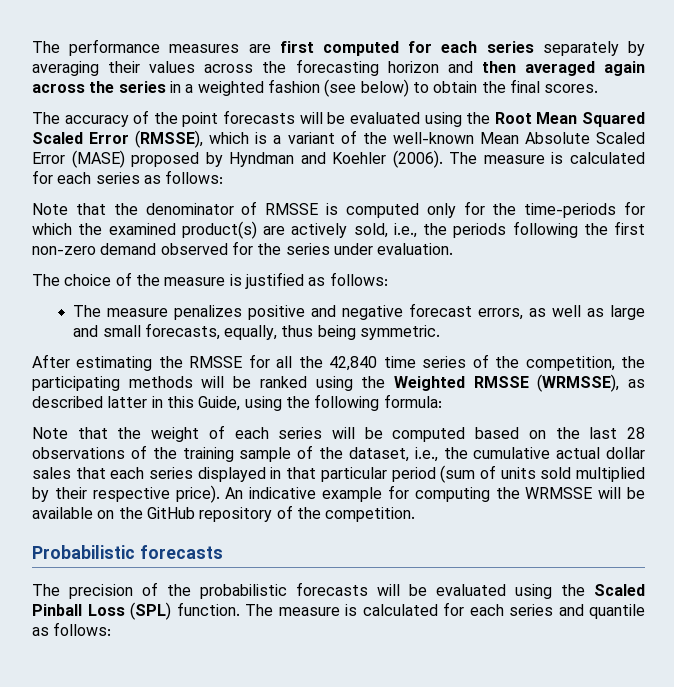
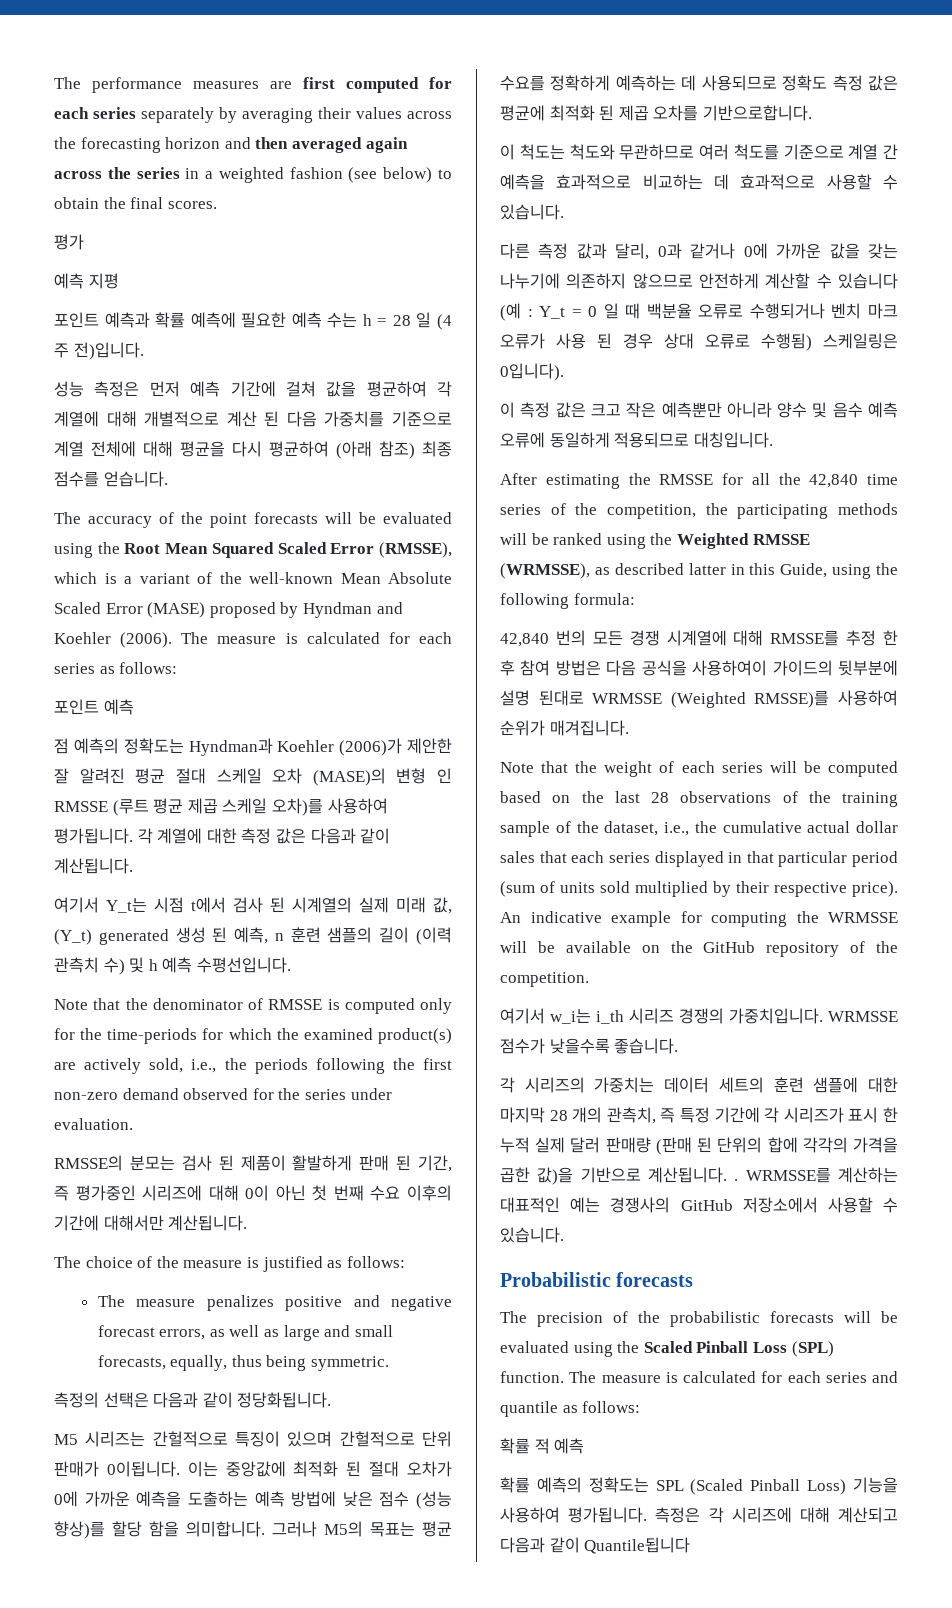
+ 평가
+ 예측 지평
+ 포인트 예측과 확률 예측에 필요한 예측 수는 h = 28 일 (4 주 전)입니다.
+ 성능 측정은 먼저 예측 기간에 걸쳐 값을 평균하여 각 계열에 대해 개별적으로 계산 된 다음 가중치를 기준으로 계열 전체에 대해 평균을 다시 평균하여 (아래 참조) 최종 점수를 얻습니다.
+ 포인트 예측
+ 점 예측의 정확도는 Hyndman과 Koehler (2006)가 제안한 잘 알려진 평균 절대 스케일 오차 (MASE)의 변형 인 RMSSE (루트 평균 제곱 스케일 오차)를 사용하여 평가됩니다. 각 계열에 대한 측정 값은 다음과 같이 계산됩니다.
+ 여기서 Y_t는 시점 t에서 검사 된 시계열의 실제 미래 값, (Y_t) generated 생성 된 예측, n 훈련 샘플의 길이 (이력 관측치 수) 및 h 예측 수평선입니다.
+ RMSSE의 분모는 검사 된 제품이 활발하게 판매 된 기간, 즉 평가중인 시리즈에 대해 0이 아닌 첫 번째 수요 이후의 기간에 대해서만 계산됩니다.
+ 측정의 선택은 다음과 같이 정당화됩니다.
+ M5 시리즈는 간헐적으로 특징이 있으며 간헐적으로 단위 판매가 0이됩니다. 이는 중앙값에 최적화 된 절대 오차가 0에 가까운 예측을 도출하는 예측 방법에 낮은 점수 (성능 향상)를 할당 함을 의미합니다. 그러나 M5의 목표는 평균 수요를 정확하게 예측하는 데 사용되므로 정확도 측정 값은 평균에 최적화 된 제곱 오차를 기반으로합니다.
+ 이 척도는 척도와 무관하므로 여러 척도를 기준으로 계열 간 예측을 효과적으로 비교하는 데 효과적으로 사용할 수 있습니다.
+ 다른 측정 값과 달리, 0과 같거나 0에 가까운 값을 갖는 나누기에 의존하지 않으므로 안전하게 계산할 수 있습니다 (예 : Y_t = 0 일 때 백분율 오류로 수행되거나 벤치 마크 오류가 사용 된 경우 상대 오류로 수행됨) 스케일링은 0입니다).
+ 이 측정 값은 크고 작은 예측뿐만 아니라 양수 및 음수 예측 오류에 동일하게 적용되므로 대칭입니다.
+ 42,840 번의 모든 경쟁 시계열에 대해 RMSSE를 추정 한 후 참여 방법은 다음 공식을 사용하여이 가이드의 뒷부분에 설명 된대로 WRMSSE (Weighted RMSSE)를 사용하여 순위가 매겨집니다.
+ 여기서 w_i는 i_th 시리즈 경쟁의 가중치입니다. WRMSSE 점수가 낮을수록 좋습니다.
+ 각 시리즈의 가중치는 데이터 세트의 훈련 샘플에 대한 마지막 28 개의 관측치, 즉 특정 기간에 각 시리즈가 표시 한 누적 실제 달러 판매량 (판매 된 단위의 합에 각각의 가격을 곱한 값)을 기반으로 계산됩니다. . WRMSSE를 계산하는 대표적인 예는 경쟁사의 GitHub 저장소에서 사용할 수 있습니다.
+ 확률 적 예측
+ 확률 예측의 정확도는 SPL (Scaled Pinball Loss) 기능을 사용하여 평가됩니다. 측정은 각 시리즈에 대해 계산되고 다음과 같이 Quantile됩니다

